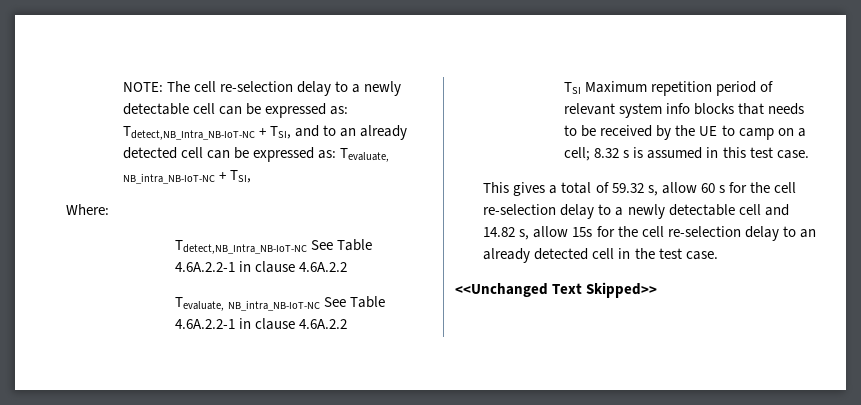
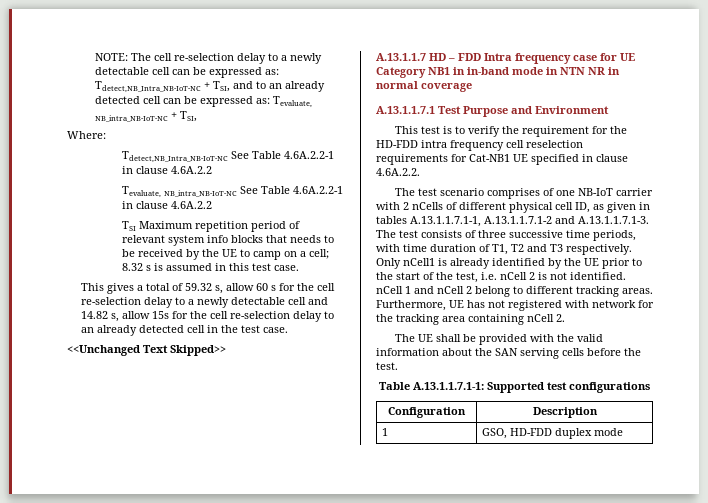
+ A.13.1.1.7 HD – FDD Intra frequency case for UE Category NB1 in in-band mode in NTN NR in normal coverage
+ A.13.1.1.7.1 Test Purpose and Environment
+ This test is to verify the requirement for the HD-FDD intra frequency cell reselection requirements for Cat-NB1 UE specified in clause 4.6A.2.2.
+ The test scenario comprises of one NB-IoT carrier with 2 nCells of different physical cell ID, as given in tables A.13.1.1.7.1-1, A.13.1.1.7.1-2 and A.13.1.1.7.1-3. The test consists of three successive time periods, with time duration of T1, T2 and T3 respectively. Only nCell1 is already identified by the UE prior to the start of the test, i.e. nCell 2 is not identified. nCell 1 and nCell 2 belong to different tracking areas. Furthermore, UE has not registered with network for the tracking area containing nCell 2.
+ The UE shall be provided with the valid information about the SAN serving cells before the test.
+ Table A.13.1.1.7.1-1: Supported test configurations
+ Configuration | Description
+ 1 | GSO, HD-FDD duplex mode

